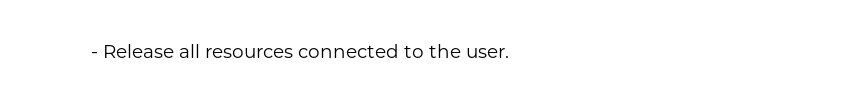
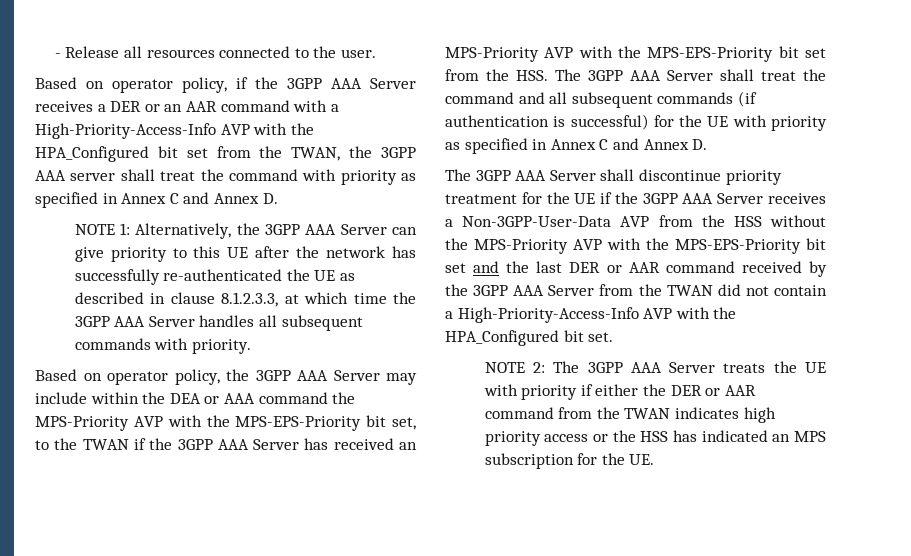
+ Based on operator policy, if the 3GPP AAA Server receives a DER or an AAR command with a High-Priority-Access-Info AVP with the HPA_Configured bit set from the TWAN, the 3GPP AAA server shall treat the command with priority as specified in Annex C and Annex D.
+ NOTE 1: Alternatively, the 3GPP AAA Server can give priority to this UE after the network has successfully re-authenticated the UE as described in clause 8.1.2.3.3, at which time the 3GPP AAA Server handles all subsequent commands with priority.
+ Based on operator policy, the 3GPP AAA Server may include within the DEA or AAA command the MPS-Priority AVP with the MPS-EPS-Priority bit set, to the TWAN if the 3GPP AAA Server has received an MPS-Priority AVP with the MPS-EPS-Priority bit set from the HSS. The 3GPP AAA Server shall treat the command and all subsequent commands (if authentication is successful) for the UE with priority as specified in Annex C and Annex D.
+ The 3GPP AAA Server shall discontinue priority treatment for the UE if the 3GPP AAA Server receives a Non-3GPP-User-Data AVP from the HSS without the MPS-Priority AVP with the MPS-EPS-Priority bit set and the last DER or AAR command received by the 3GPP AAA Server from the TWAN did not contain a High-Priority-Access-Info AVP with the HPA_Configured bit set.
+ NOTE 2: The 3GPP AAA Server treats the UE with priority if either the DER or AAR command from the TWAN indicates high priority access or the HSS has indicated an MPS subscription for the UE.

